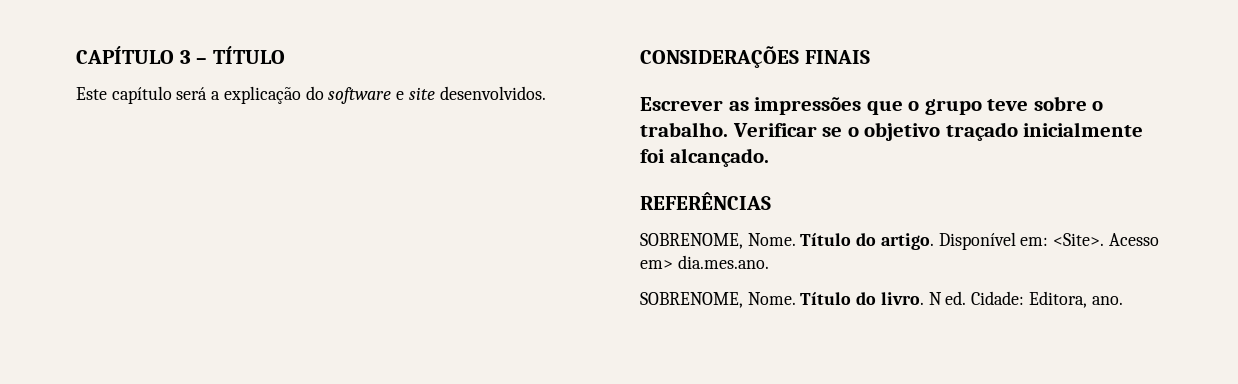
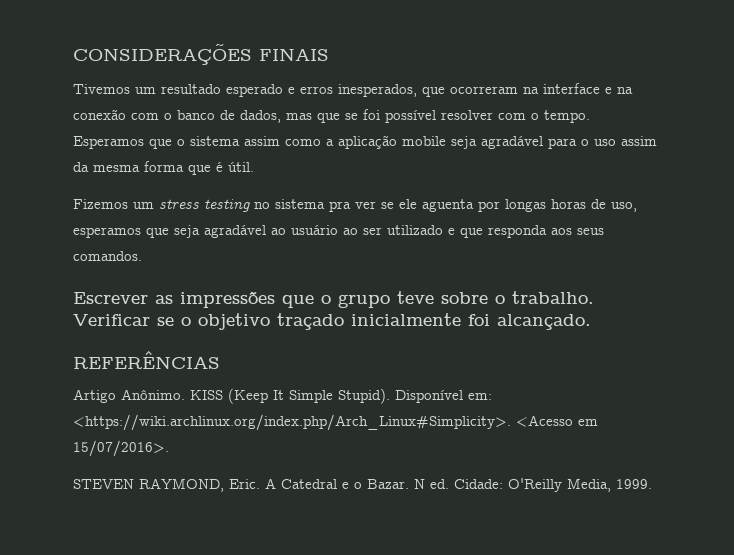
- CAPÍTULO 3 – TÍTULO
- Este capítulo será a explicação do software e site desenvolvidos.
  CONSIDERAÇÕES FINAIS
+ Tivemos um resultado esperado e erros inesperados, que ocorreram na interface e na conexão com o banco de dados, mas que se foi possível resolver com o tempo. Esperamos que o sistema assim como a aplicação mobile seja agradável para o uso assim da mesma forma que é útil.
+ Fizemos um stress testing no sistema pra ver se ele aguenta por longas horas de uso, esperamos que seja agradável ao usuário ao ser utilizado e que responda aos seus comandos.
- SOBRENOME, Nome. Título do artigo. Disponível em: <Site>. Acesso em> dia.mes.ano.
- SOBRENOME, Nome. Título do livro. N ed. Cidade: Editora, ano.
+ Artigo Anônimo. KISS (Keep It Simple Stupid). Disponível em: <https://wiki.archlinux.org/index.php/Arch_Linux#Simplicity>. <Acesso em 15/07/2016>.
+ STEVEN RAYMOND, Eric. A Catedral e o Bazar. N ed. Cidade: O'Reilly Media, 1999.

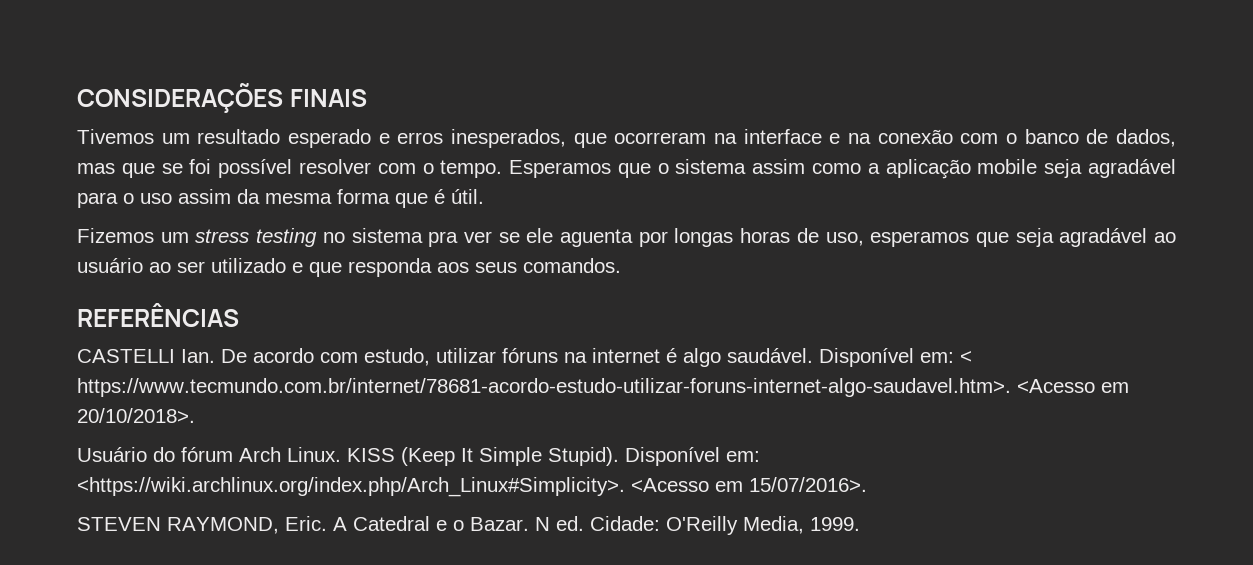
- Escrever as impressões que o grupo teve sobre o trabalho. Verificar se o objetivo traçado inicialmente foi alcançado.
  REFERÊNCIAS
- Artigo Anônimo.
+ CASTELLI Ian. De acordo com estudo, utilizar fóruns na internet é algo saudável. Disponível em: < https://www.tecmundo.com.br/internet/78681-acordo-estudo-utilizar-foruns-internet-algo-saudavel.htm>. <Acesso em 20/10/2018>.
+ Usuário do fórum Arch Linux.

